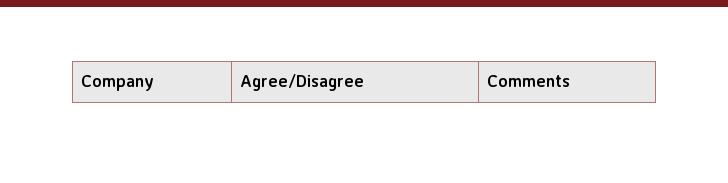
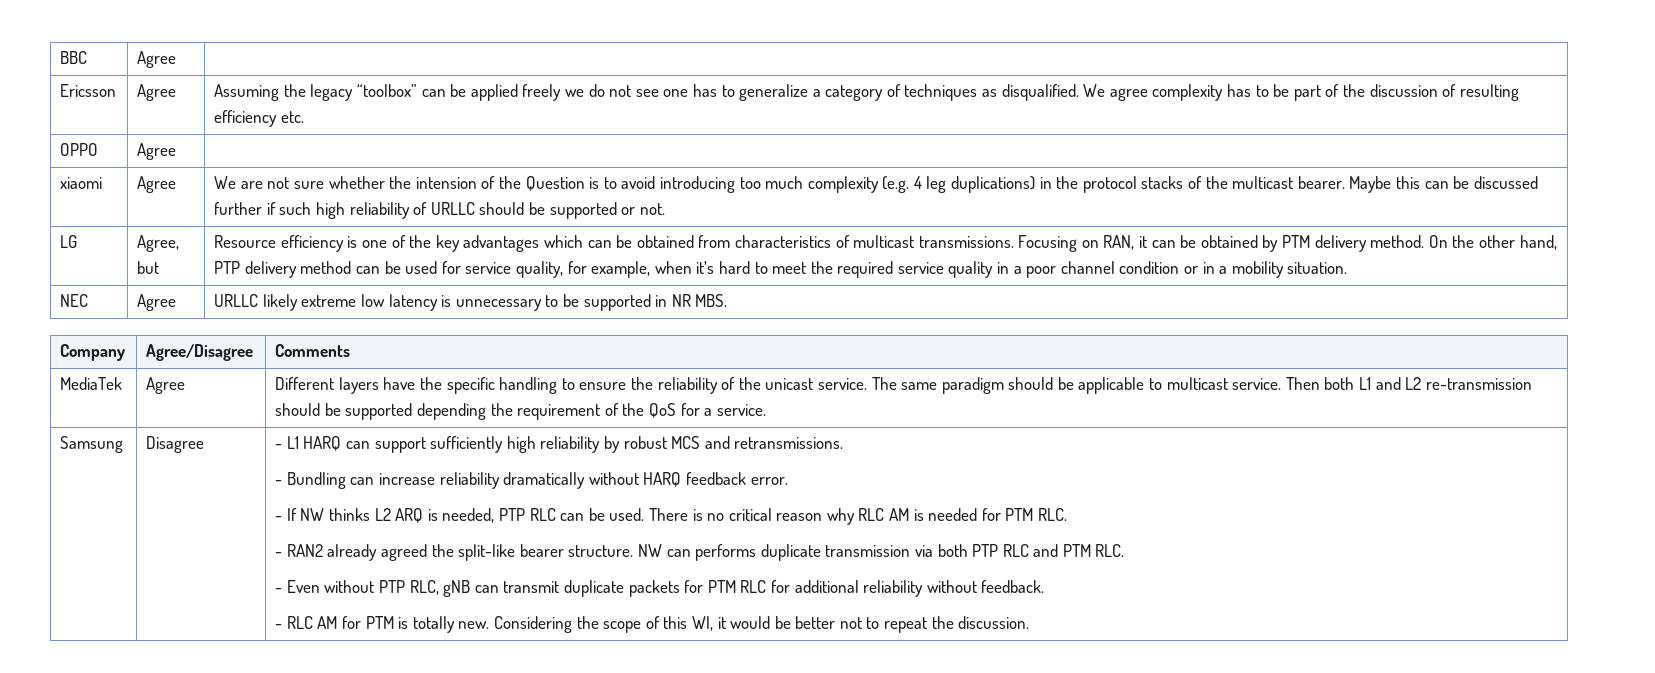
+ BBC | Agree |
+ Ericsson | Agree | Assuming the legacy “toolbox” can be applied freely we do not see one has to generalize a category of techniques as disqualified. We agree complexity has to be part of the discussion of resulting efficiency etc.
+ OPPO | Agree |
+ xiaomi | Agree | We are not sure whether the intension of the Question is to avoid introducing too much complexity (e.g. 4 leg duplications) in the protocol stacks of the multicast bearer. Maybe this can be discussed further if such high reliability of URLLC should be supported or not.
+ LG | Agree, but | Resource efficiency is one of the key advantages which can be obtained from characteristics of multicast transmissions. Focusing on RAN, it can be obtained by PTM delivery method. On the other hand, PTP delivery method can be used for service quality, for example, when it’s hard to meet the required service quality in a poor channel condition or in a mobility situation.
+ NEC | Agree | URLLC likely extreme low latency is unnecessary to be supported in NR MBS.
  Company | Agree/Disagree | Comments
+ MediaTek | Agree | Different layers have the specific handling to ensure the reliability of the unicast service. The same paradigm should be applicable to multicast service. Then both L1 and L2 re-transmission should be supported depending the requirement of the QoS for a service.
+ Samsung | Disagree | - L1 HARQ can support sufficiently high reliability by robust MCS and retransmissions.
+ - Bundling can increase reliability dramatically without HARQ feedback error.
+ - If NW thinks L2 ARQ is needed, PTP RLC can be used. There is no critical reason why RLC AM is needed for PTM RLC.
+ - RAN2 already agreed the split-like bearer structure. NW can performs duplicate transmission via both PTP RLC and PTM RLC.
+ - Even without PTP RLC, gNB can transmit duplicate packets for PTM RLC for additional reliability without feedback.
+ - RLC AM for PTM is totally new. Considering the scope of this WI, it would be better not to repeat the discussion.

